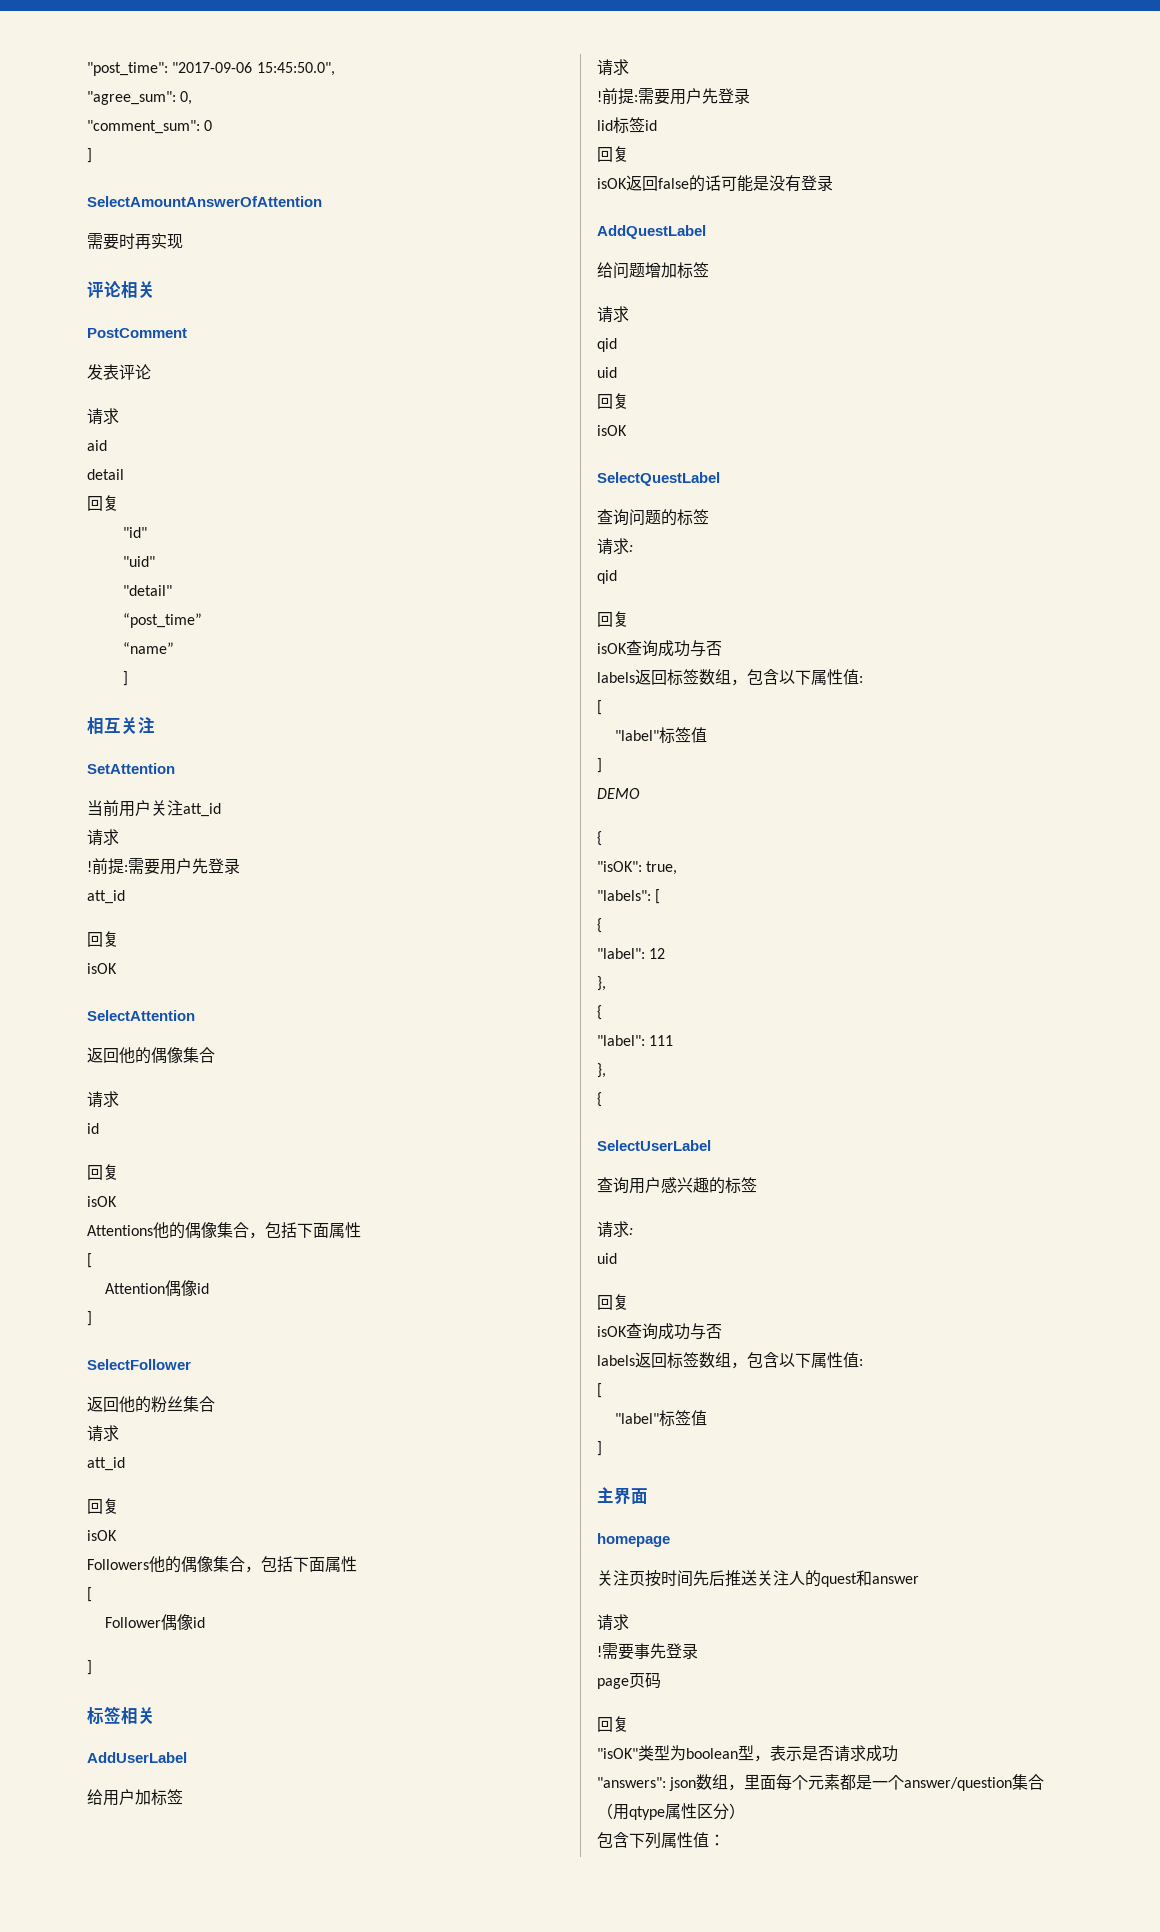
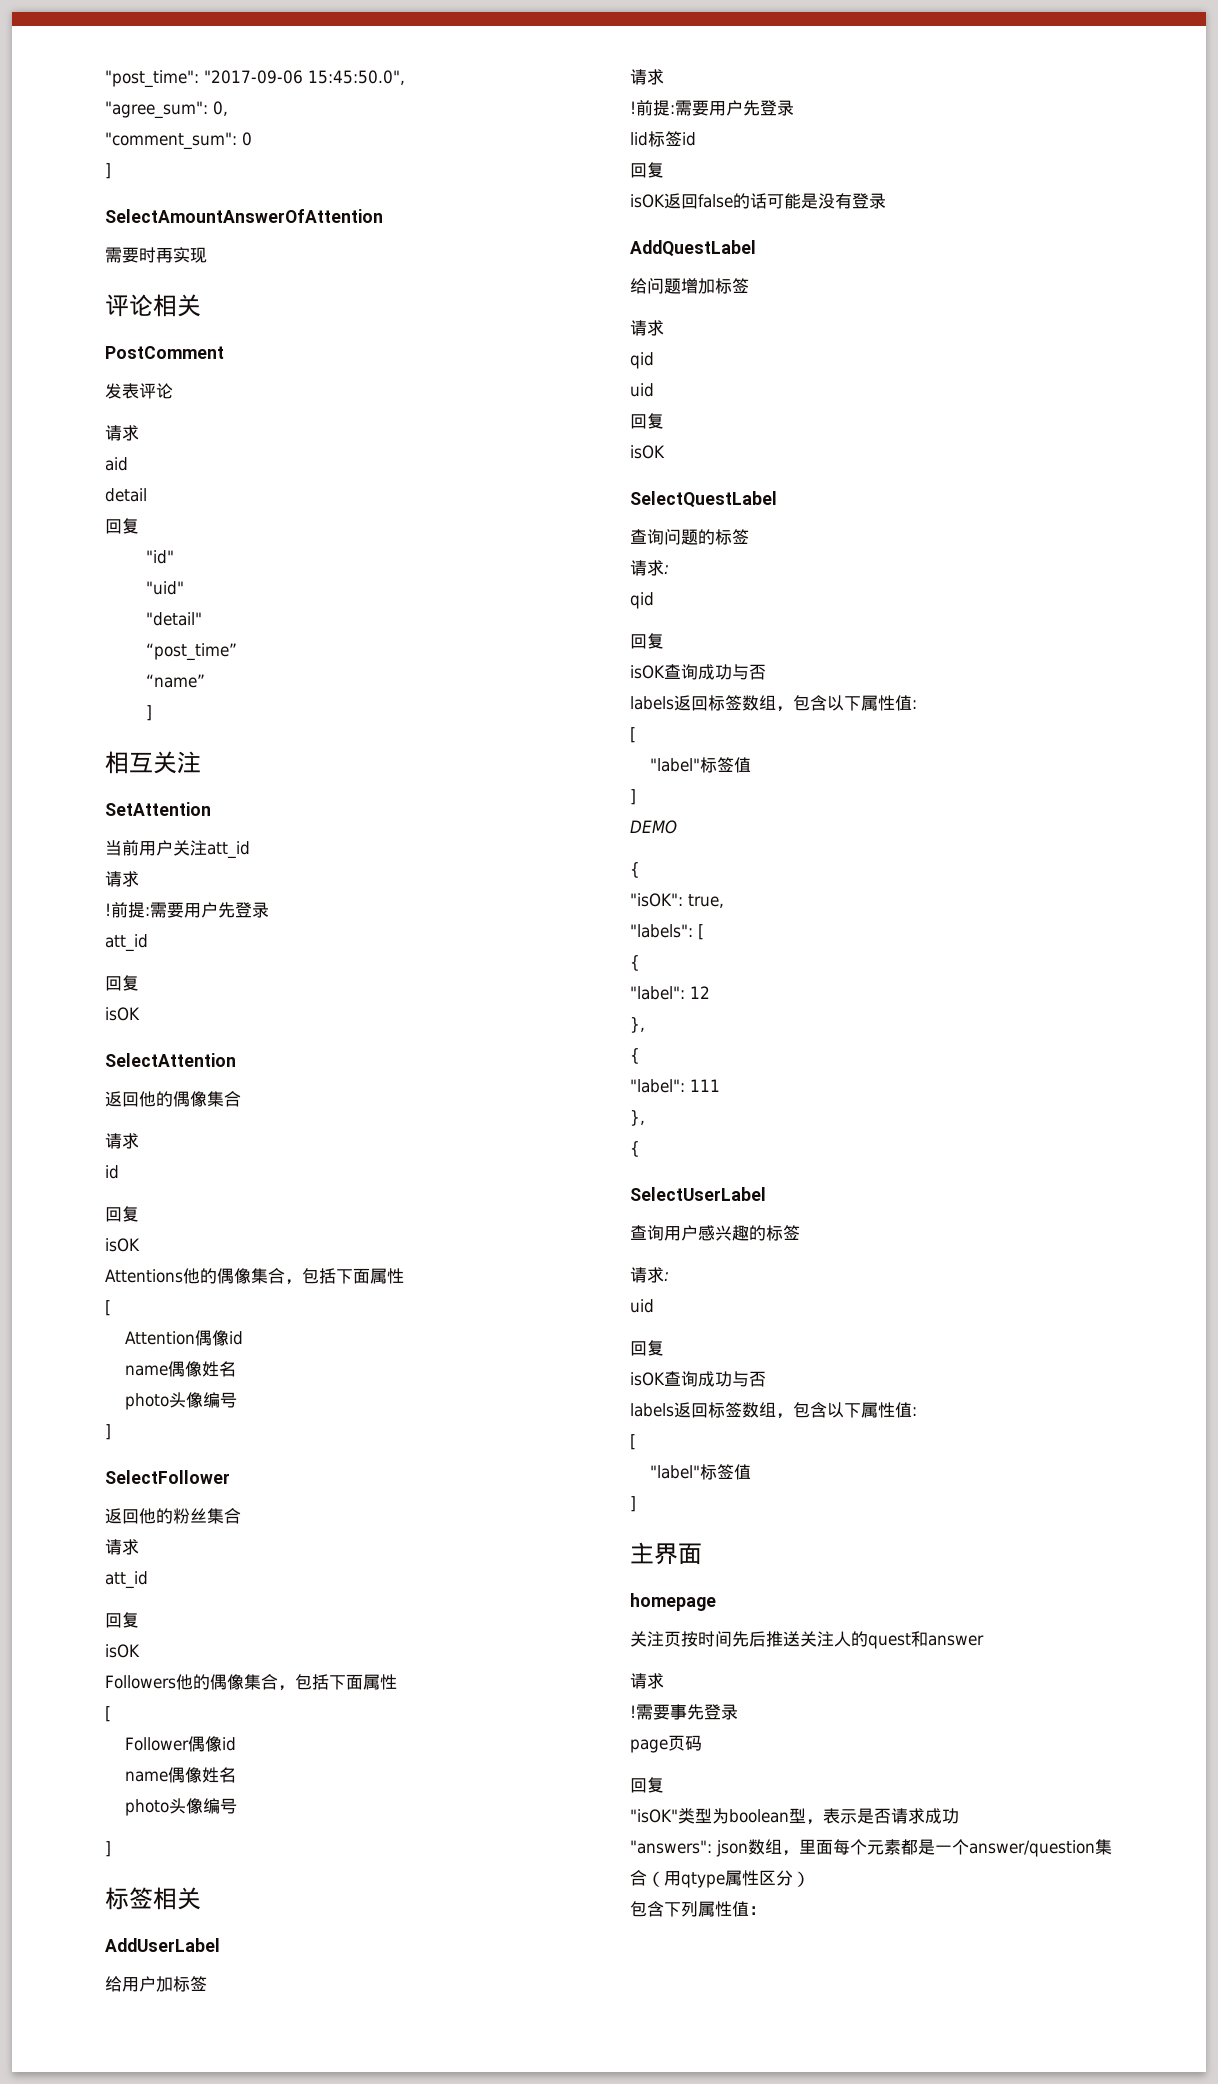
  Attention偶像id
+ name偶像姓名
+ photo头像编号
  Follower偶像id
+ name偶像姓名
+ photo头像编号

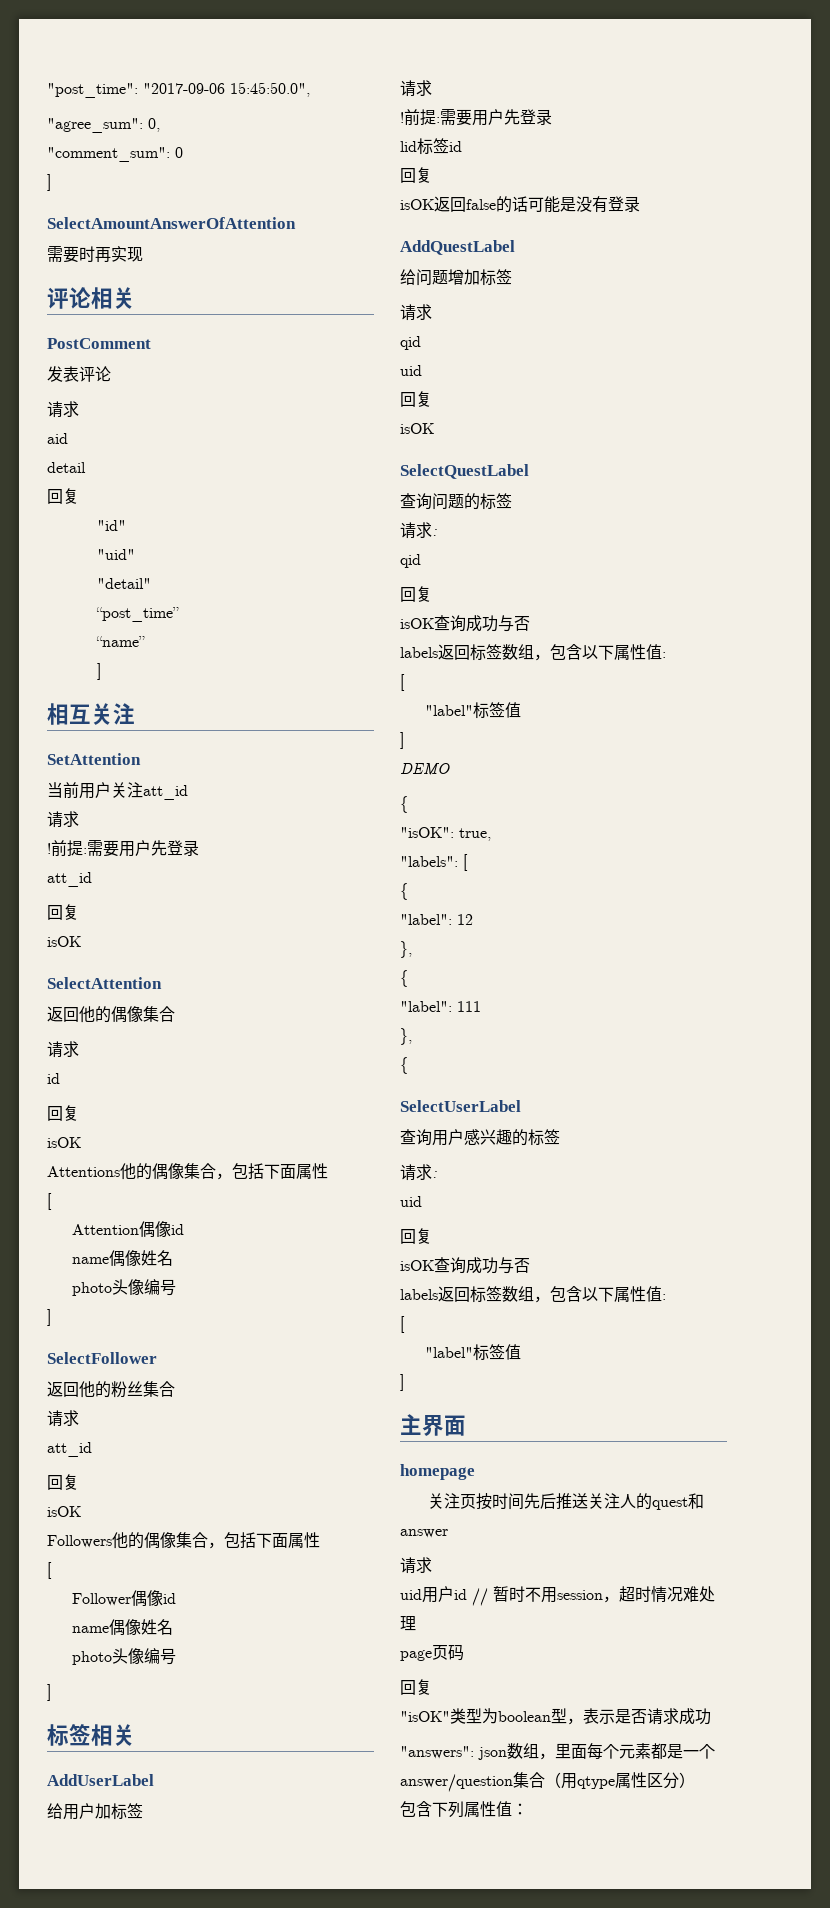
- !需要事先登录
+ uid用户id // 暂时不用session，超时情况难处理

